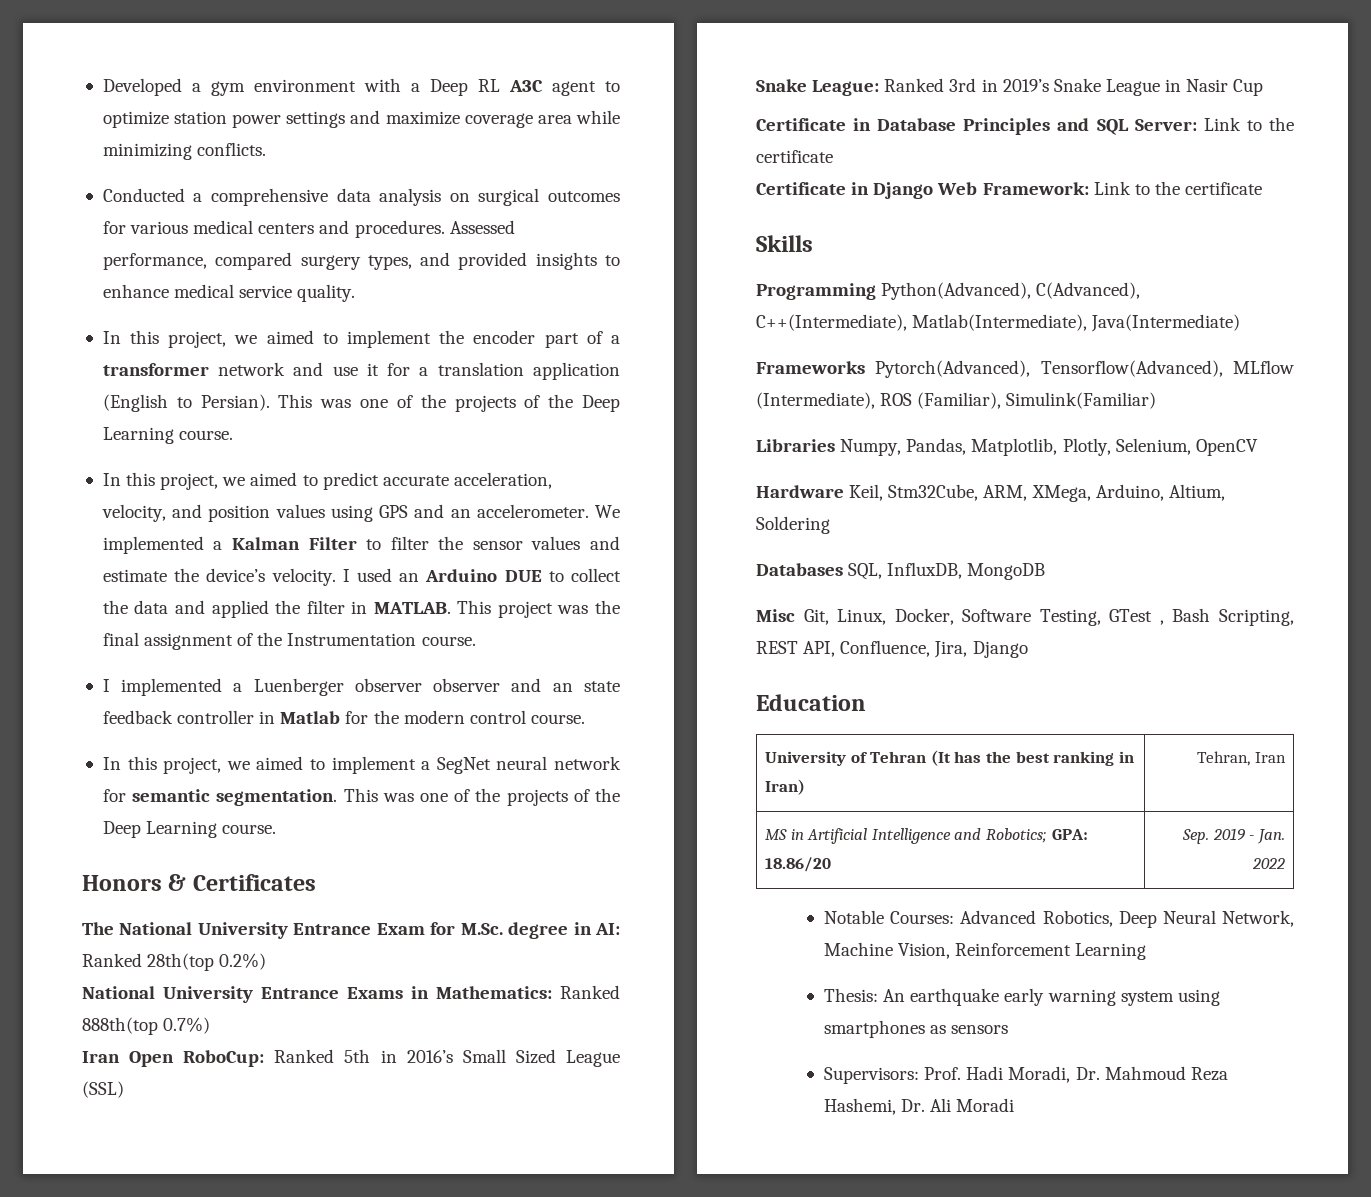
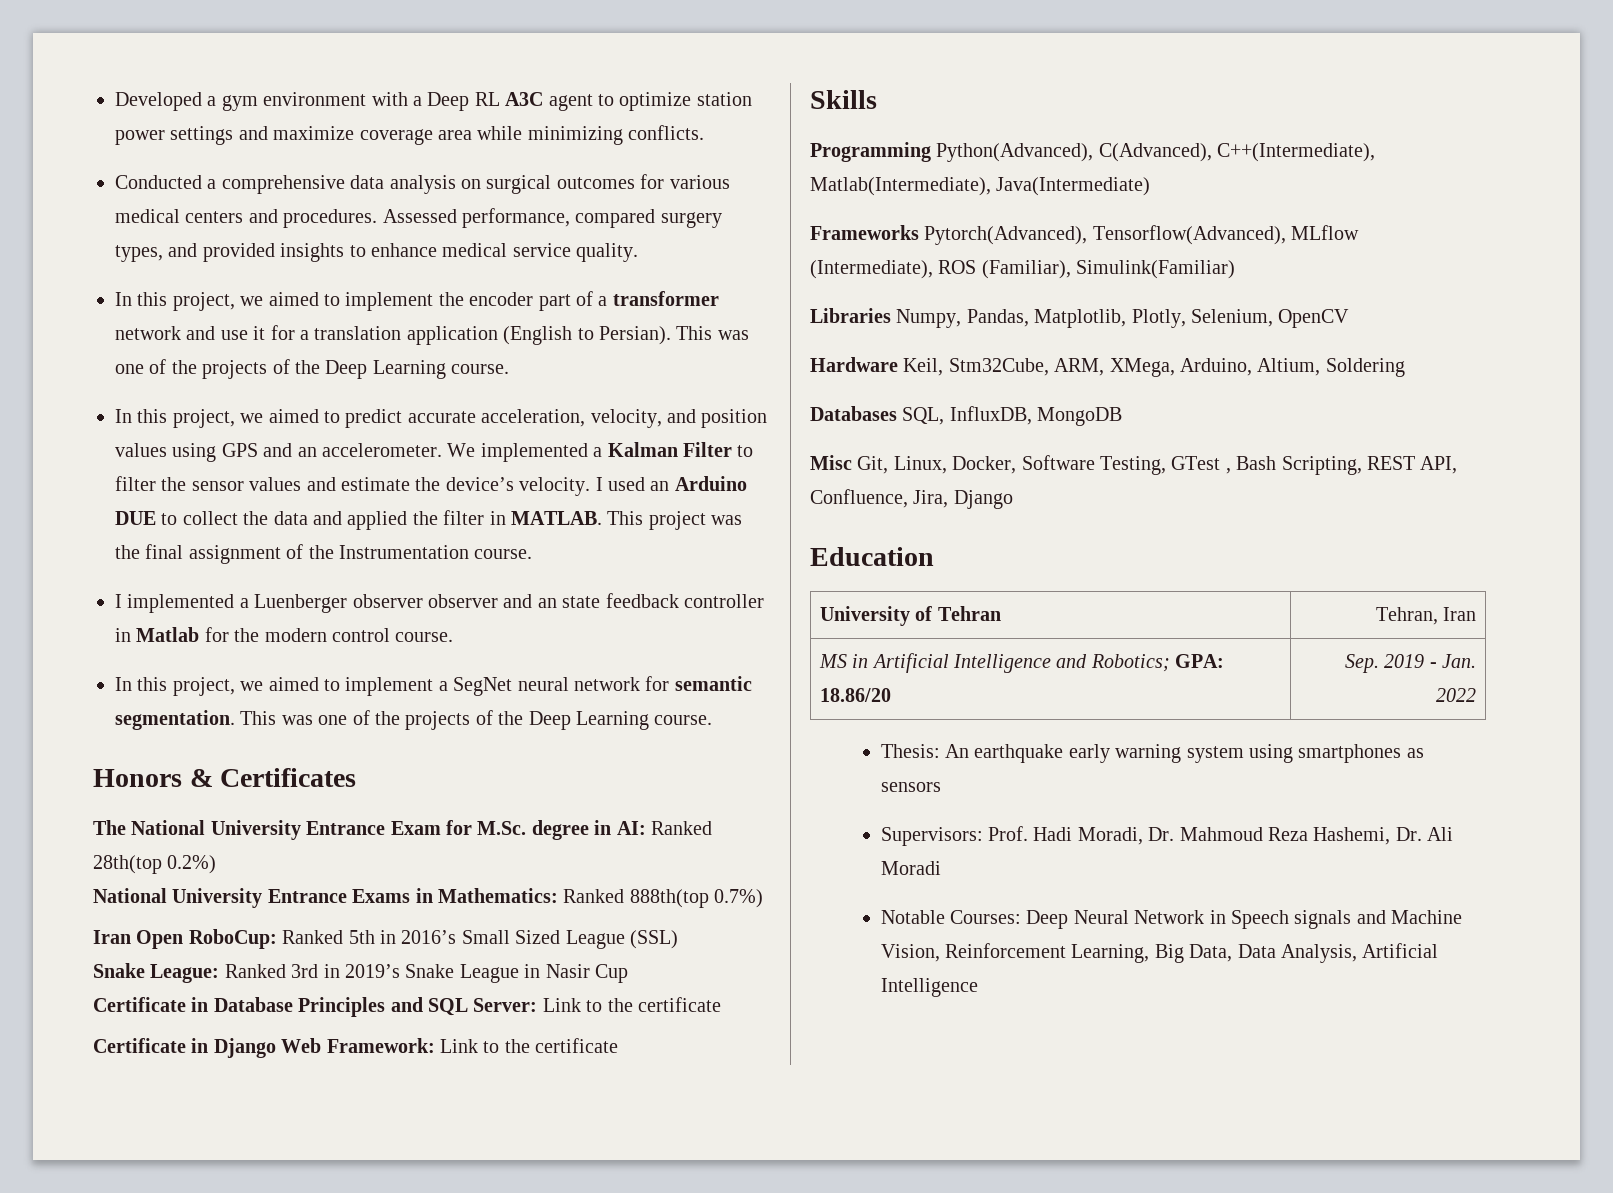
- University of Tehran (It has the best ranking in Iran) | Tehran, Iran
+ University of Tehran | Tehran, Iran
- Notable Courses: Advanced Robotics, Deep Neural Network, Machine Vision, Reinforcement Learning
+ Notable Courses: Deep Neural Network in Speech signals and Machine Vision, Reinforcement Learning, Big Data, Data Analysis, Artificial Intelligence

